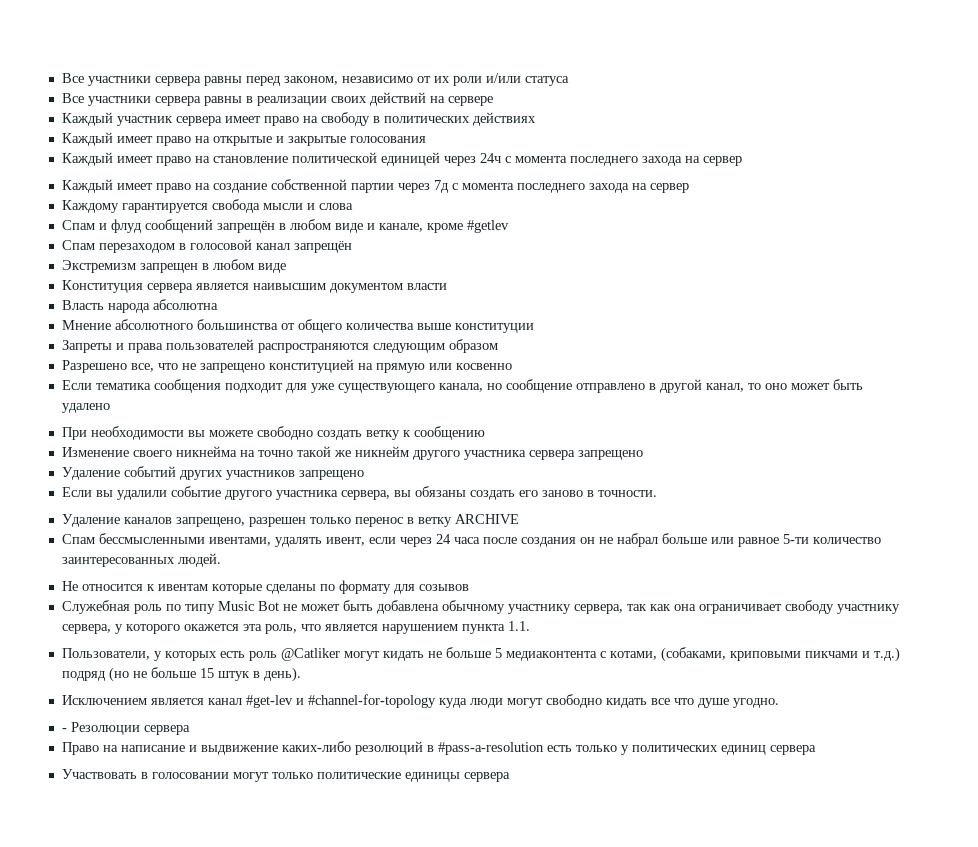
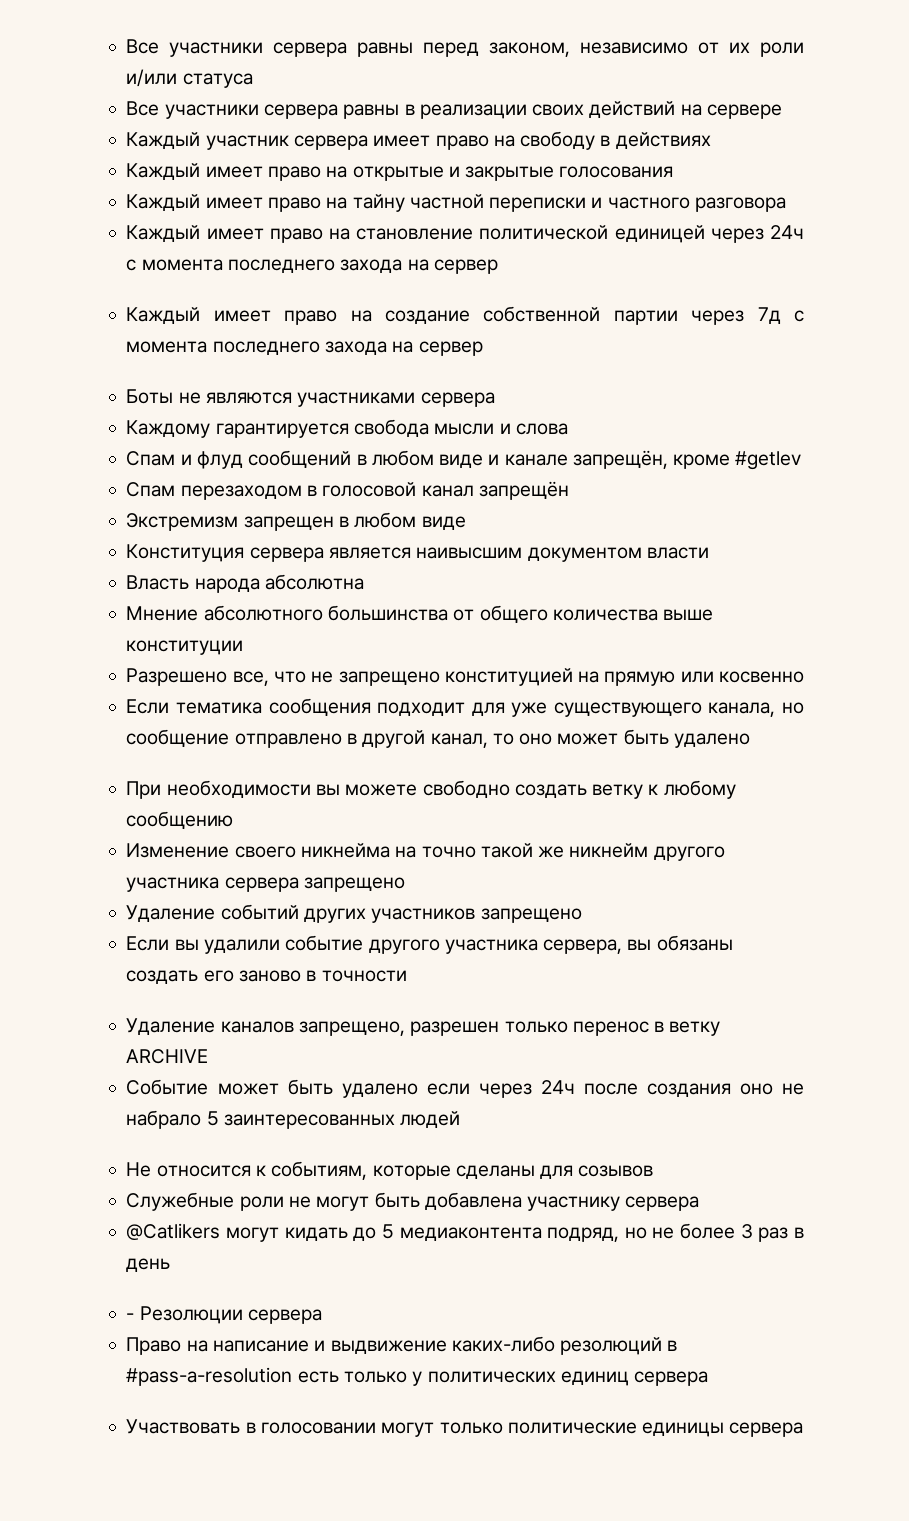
- Каждый участник сервера имеет право на свободу в политических действиях
+ Каждый участник сервера имеет право на свободу в действиях
+ Каждый имеет право на тайну частной переписки и частного разговора
+ Боты не являются участниками сервера
- Спам и флуд сообщений запрещён в любом виде и канале, кроме #getlev
+ Спам и флуд сообщений в любом виде и канале запрещён, кроме #getlev
- Запреты и права пользователей распространяются следующим образом
- При необходимости вы можете свободно создать ветку к сообщению
+ При необходимости вы можете свободно создать ветку к любому сообщению
- Если вы удалили событие другого участника сервера, вы обязаны создать его заново в точности.
+ Если вы удалили событие другого участника сервера, вы обязаны создать его заново в точности
- Спам бессмысленными ивентами, удалять ивент, если через 24 часа после создания он не набрал больше или равное 5-ти количество заинтересованных людей.
+ Событие может быть удалено если через 24ч после создания оно не набрало 5 заинтересованных людей
- Не относится к ивентам которые сделаны по формату для созывов
+ Не относится к событиям, которые сделаны для созывов
- Служебная роль по типу Music Bot не может быть добавлена обычному участнику сервера, так как она ограничивает свободу участнику сервера, у которого окажется эта роль, что является нарушением пункта 1.1.
- Пользователи, у которых есть роль @Catliker могут кидать не больше 5 медиаконтента с котами, (собаками, криповыми пикчами и т.д.) подряд (но не больше 15 штук в день).
- Исключением является канал #get-lev и #channel-for-topology куда люди могут свободно кидать все что душе угодно.
+ Служебные роли не могут быть добавлена участнику сервера
+ @Catlikers могут кидать до 5 медиаконтента подряд, но не более 3 раз в день

